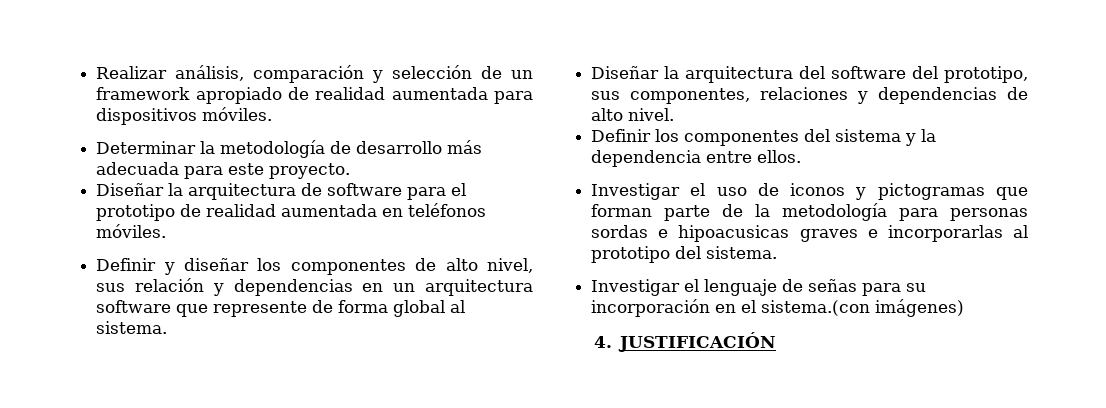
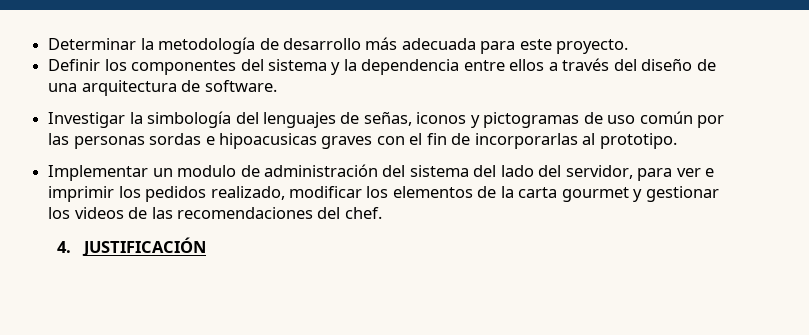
- Realizar análisis, comparación y selección de un framework apropiado de realidad aumentada para dispositivos móviles.
- Diseñar la arquitectura de software para el prototipo de realidad aumentada en teléfonos móviles.
- Definir y diseñar los componentes de alto nivel, sus relación y dependencias en un arquitectura software que represente de forma global al sistema.
- Diseñar la arquitectura del software del prototipo, sus componentes, relaciones y dependencias de alto nivel.
- Definir los componentes del sistema y la dependencia entre ellos.
- Investigar el uso de iconos y pictogramas que forman parte de la metodología para personas sordas e hipoacusicas graves e incorporarlas al prototipo del sistema.
- Investigar el lenguaje de señas para su incorporación en el sistema.(con imágenes)
+ Definir los componentes del sistema y la dependencia entre ellos a través del diseño de una arquitectura de software.
+ Investigar la simbología del lenguajes de señas, iconos y pictogramas de uso común por las personas sordas e hipoacusicas graves con el fin de incorporarlas al prototipo.
+ Implementar un modulo de administración del sistema del lado del servidor, para ver e imprimir los pedidos realizado, modificar los elementos de la carta gourmet y gestionar los videos de las recomendaciones del chef.

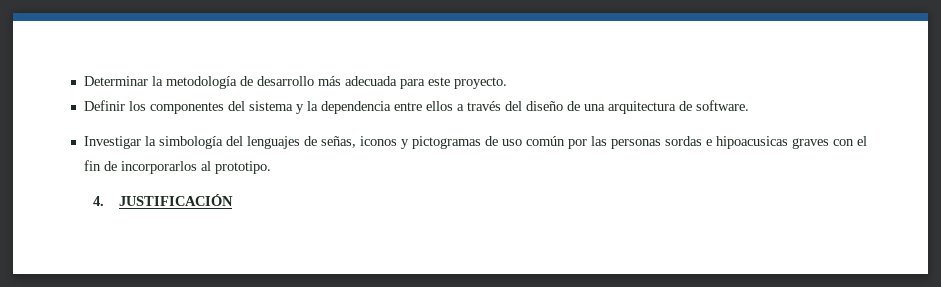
- Investigar la simbología del lenguajes de señas, iconos y pictogramas de uso común por las personas sordas e hipoacusicas graves con el fin de incorporarlas al prototipo.
+ Investigar la simbología del lenguajes de señas, iconos y pictogramas de uso común por las personas sordas e hipoacusicas graves con el fin de incorporarlos al prototipo.
- Implementar un modulo de administración del sistema del lado del servidor, para ver e imprimir los pedidos realizado, modificar los elementos de la carta gourmet y gestionar los videos de las recomendaciones del chef.

